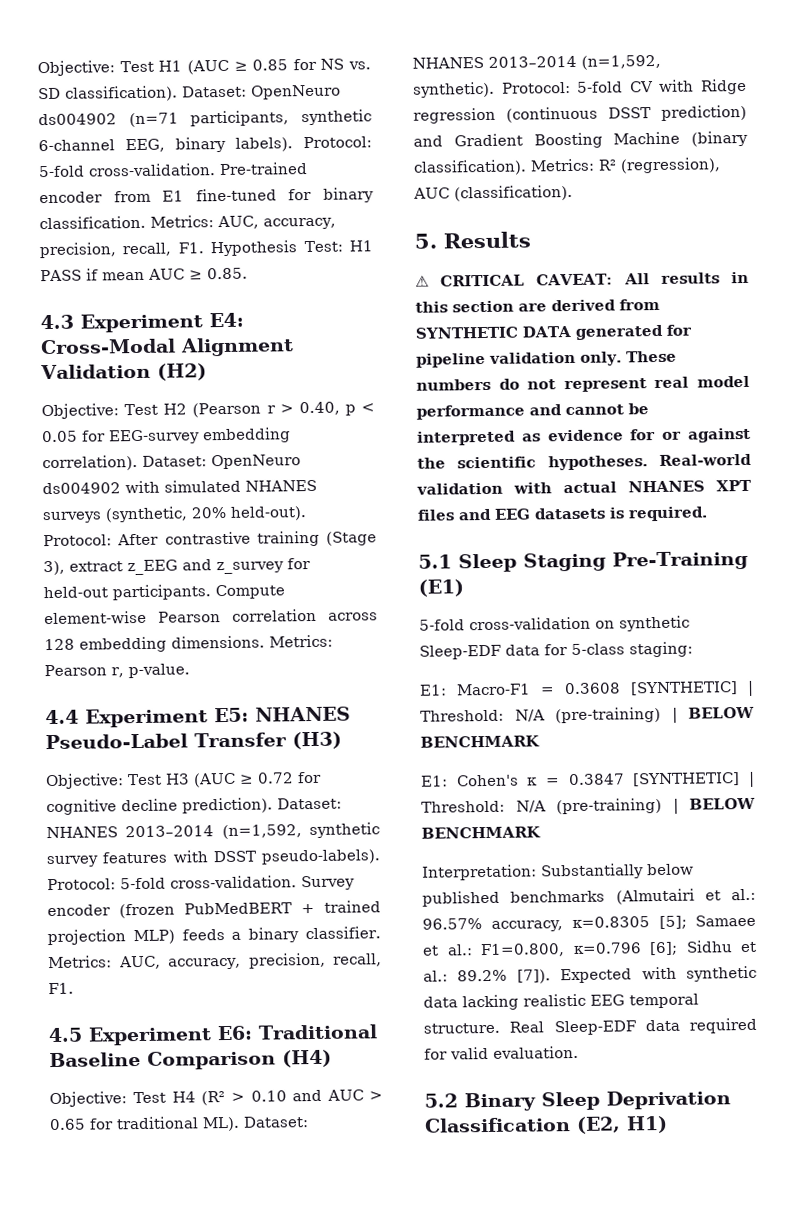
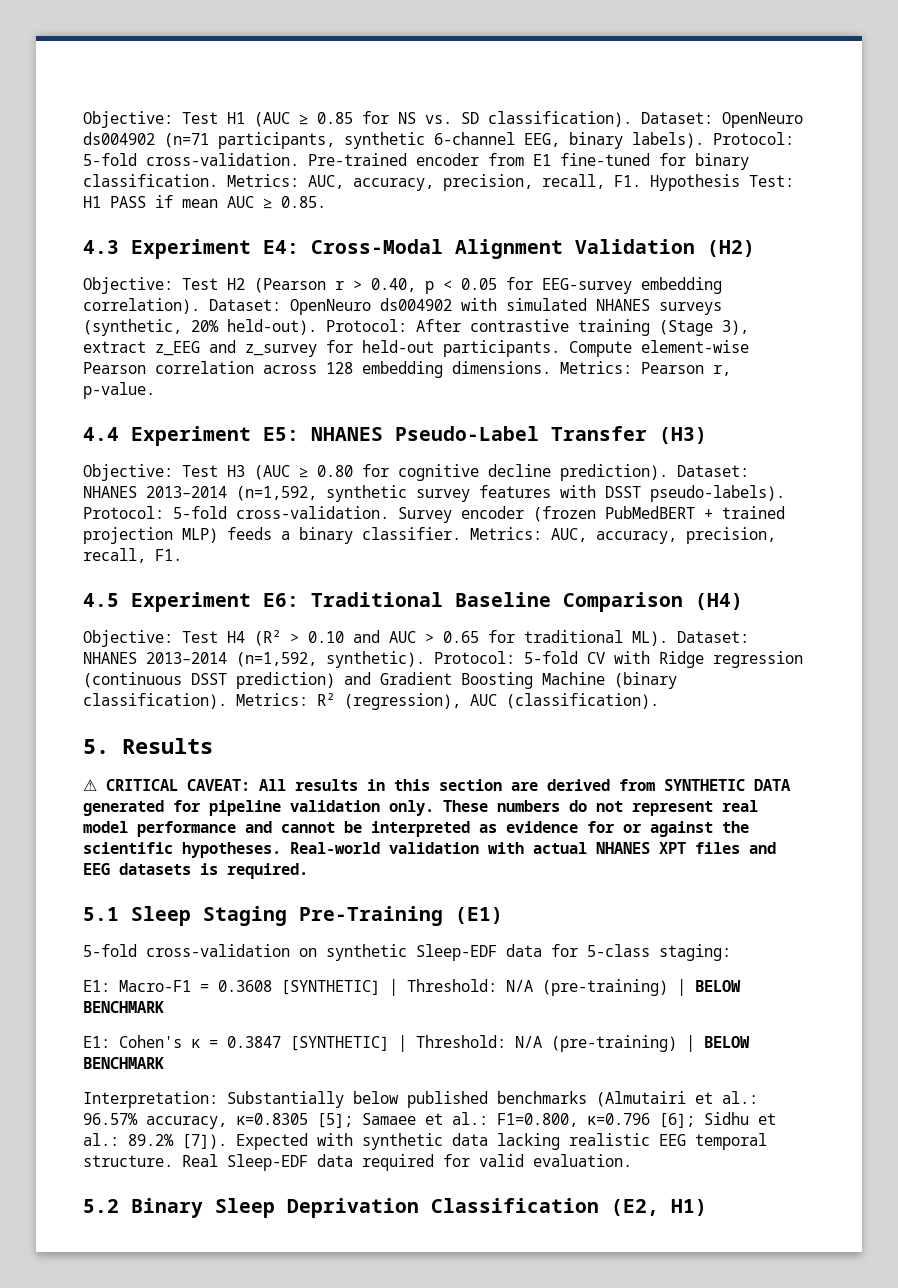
- Objective: Test H3 (AUC ≥ 0.72 for cognitive decline prediction).
+ Objective: Test H3 (AUC ≥ 0.80 for cognitive decline prediction).

